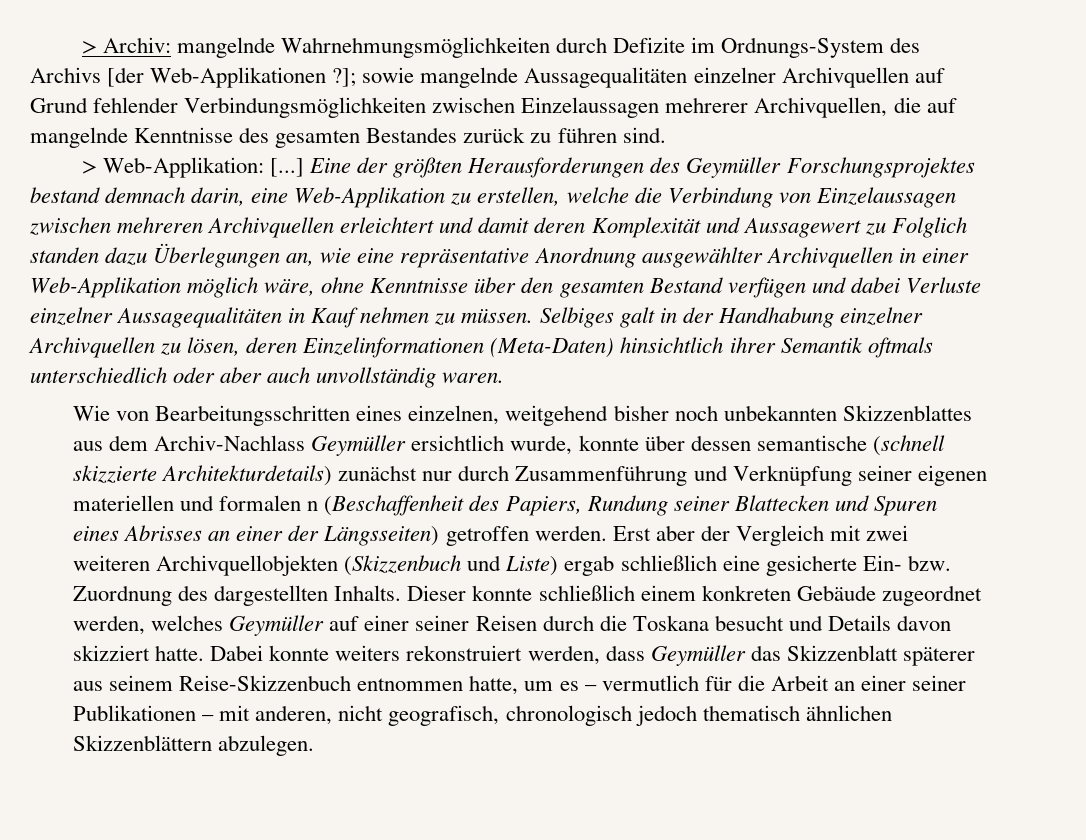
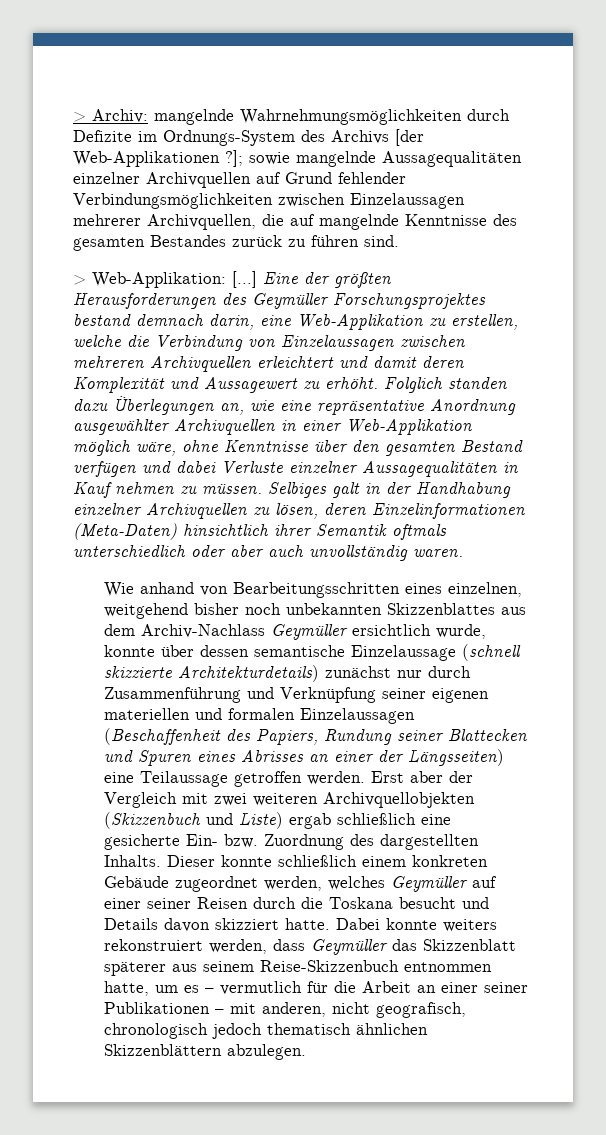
- Eine der größten Herausforderungen des Geymüller Forschungsprojektes bestand demnach darin, eine Web-Applikation zu erstellen, welche die Verbindung von Einzelaussagen zwischen mehreren Archivquellen erleichtert und damit deren Komplexität und Aussagewert zu Folglich standen dazu Überlegungen an, wie eine repräsentative Anordnung ausgewählter Archivquellen in einer Web-Applikation möglich wäre, ohne Kenntnisse über den gesamten Bestand verfügen und dabei Verluste einzelner Aussagequalitäten in Kauf nehmen zu müssen.
+ Eine der größten Herausforderungen des Geymüller Forschungsprojektes bestand demnach darin, eine Web-Applikation zu erstellen, welche die Verbindung von Einzelaussagen zwischen mehreren Archivquellen erleichtert und damit deren Komplexität und Aussagewert zu erhöht. Folglich standen dazu Überlegungen an, wie eine repräsentative Anordnung ausgewählter Archivquellen in einer Web-Applikation möglich wäre, ohne Kenntnisse über den gesamten Bestand verfügen und dabei Verluste einzelner Aussagequalitäten in Kauf nehmen zu müssen.
- Wie von Bearbeitungsschritten eines einzelnen, weitgehend bisher noch unbekannten Skizzenblattes aus dem Archiv-Nachlass Geymüller ersichtlich wurde, konnte über dessen semantische (schnell skizzierte Architekturdetails) zunächst nur durch Zusammenführung und Verknüpfung seiner eigenen materiellen und formalen n (Beschaffenheit des Papiers, Rundung seiner Blattecken und Spuren eines Abrisses an einer der Längsseiten) getroffen werden.
+ Wie anhand von Bearbeitungsschritten eines einzelnen, weitgehend bisher noch unbekannten Skizzenblattes aus dem Archiv-Nachlass Geymüller ersichtlich wurde, konnte über dessen semantische Einzelaussage (schnell skizzierte Architekturdetails) zunächst nur durch Zusammenführung und Verknüpfung seiner eigenen materiellen und formalen Einzelaussagen (Beschaffenheit des Papiers, Rundung seiner Blattecken und Spuren eines Abrisses an einer der Längsseiten) eine Teilaussage getroffen werden.

